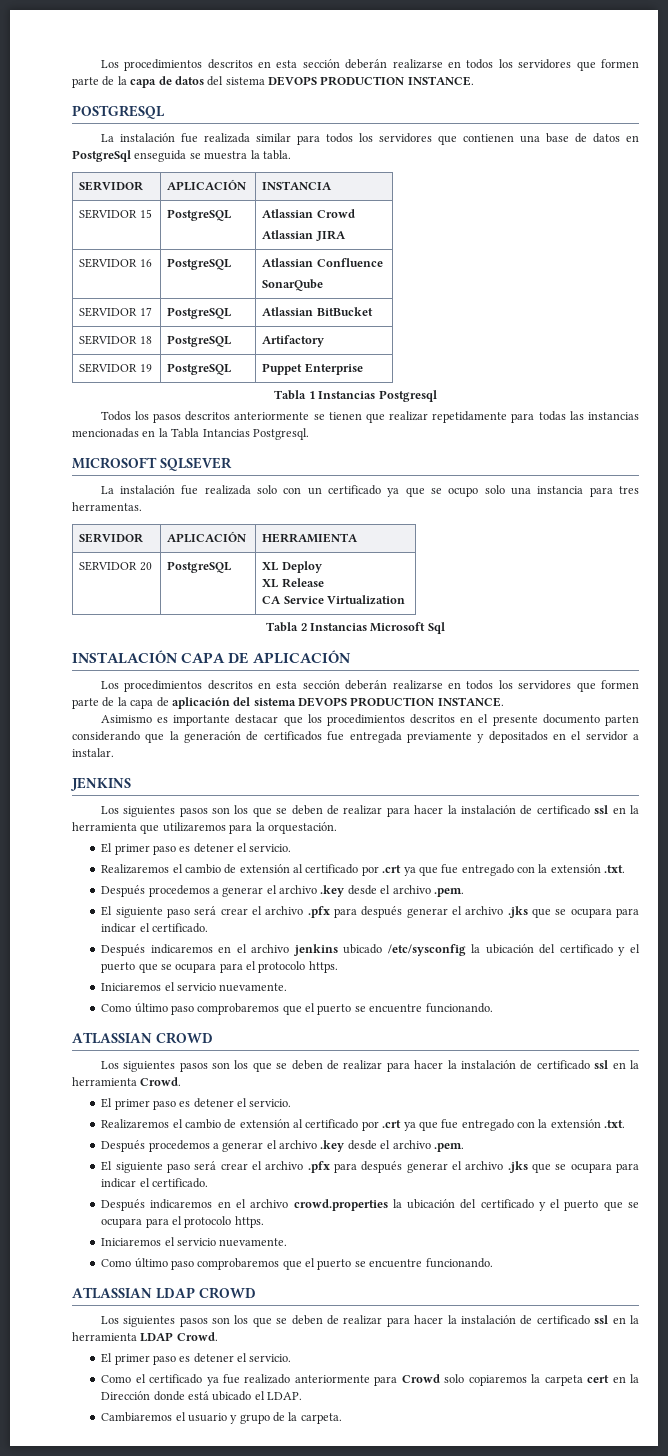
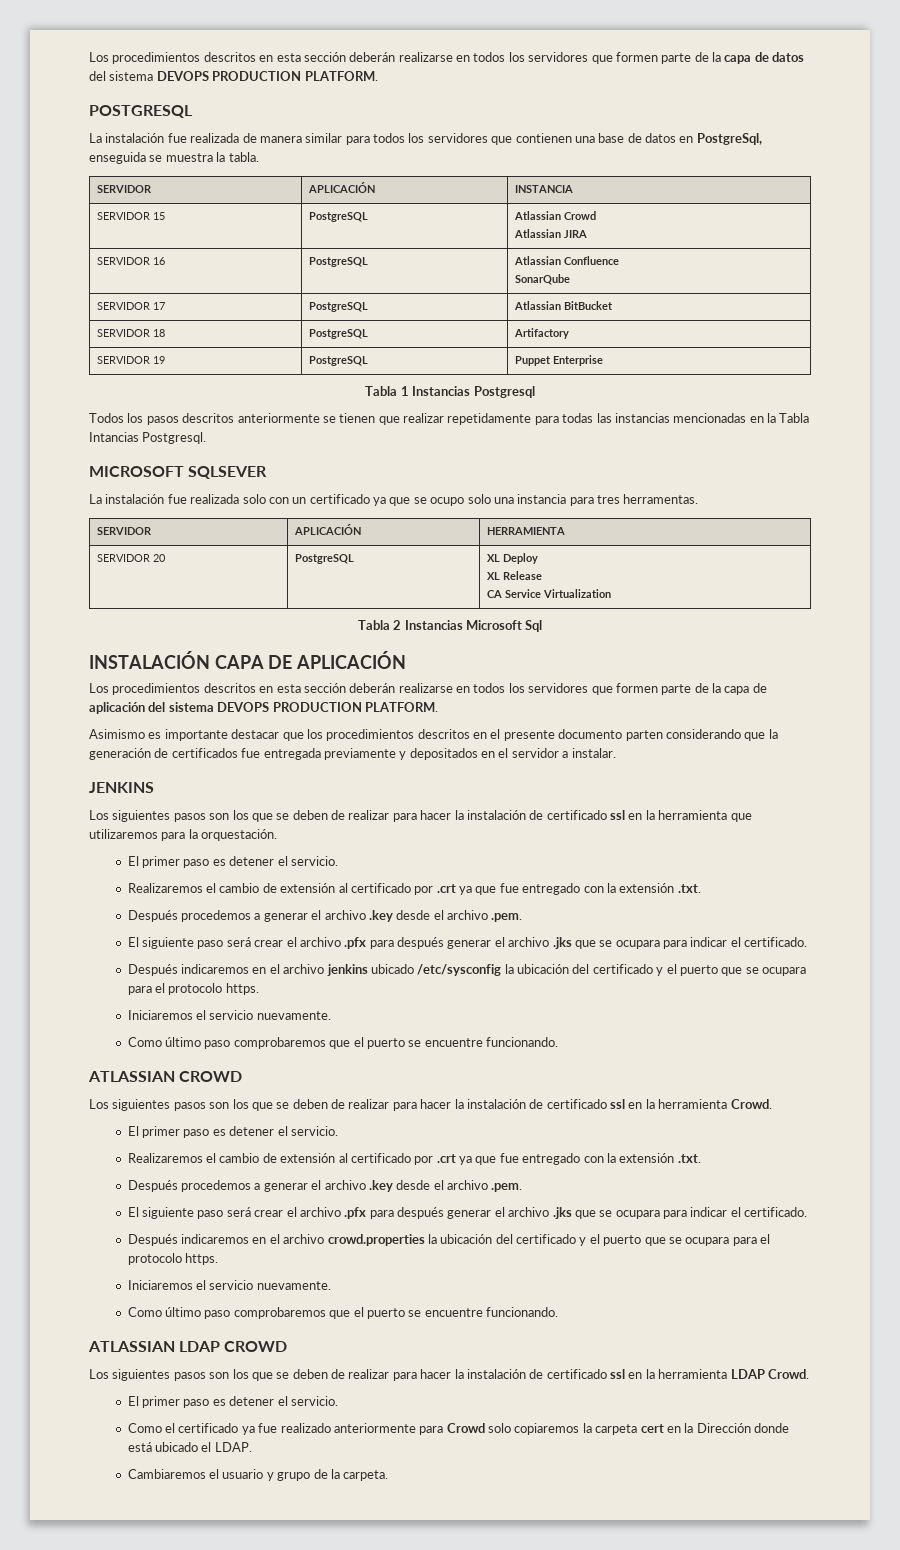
- Los procedimientos descritos en esta sección deberán realizarse en todos los servidores que formen parte de la capa de datos del sistema DEVOPS PRODUCTION INSTANCE.
+ Los procedimientos descritos en esta sección deberán realizarse en todos los servidores que formen parte de la capa de datos del sistema DEVOPS PRODUCTION PLATFORM.
- La instalación fue realizada similar para todos los servidores que contienen una base de datos en PostgreSql enseguida se muestra la tabla.
+ La instalación fue realizada de manera similar para todos los servidores que contienen una base de datos en PostgreSql, enseguida se muestra la tabla.
- Los procedimientos descritos en esta sección deberán realizarse en todos los servidores que formen parte de la capa de aplicación del sistema DEVOPS PRODUCTION INSTANCE.
+ Los procedimientos descritos en esta sección deberán realizarse en todos los servidores que formen parte de la capa de aplicación del sistema DEVOPS PRODUCTION PLATFORM.

